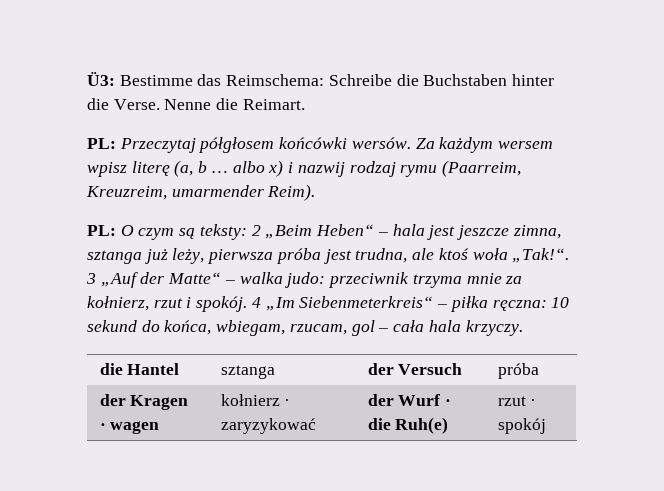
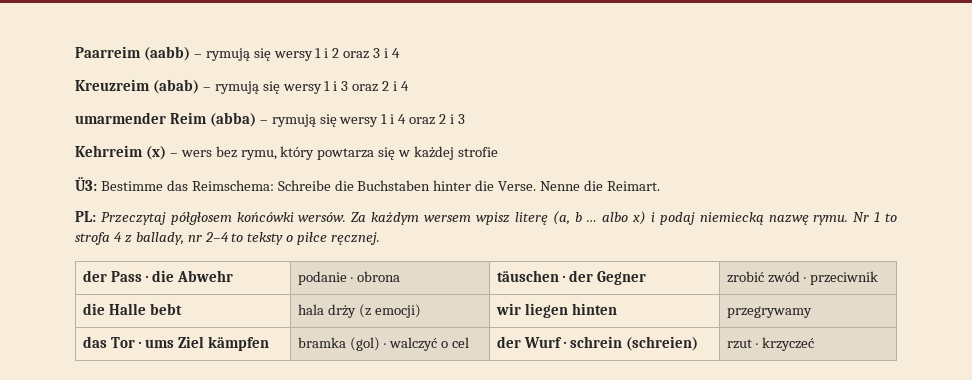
+ Paarreim (aabb) – rymują się wersy 1 i 2 oraz 3 i 4
+ Kreuzreim (abab) – rymują się wersy 1 i 3 oraz 2 i 4
+ umarmender Reim (abba) – rymują się wersy 1 i 4 oraz 2 i 3
+ Kehrreim (x) – wers bez rymu, który powtarza się w każdej strofie
- Za każdym wersem wpisz literę (a, b … albo x) i nazwij rodzaj rymu (Paarreim, Kreuzreim, umarmender Reim).
- PL: O czym są teksty: 2 „Beim Heben“ – hala jest jeszcze zimna, sztanga już leży, pierwsza próba jest trudna, ale ktoś woła „Tak!“. 3 „Auf der Matte“ – walka judo: przeciwnik trzyma mnie za kołnierz, rzut i spokój. 4 „Im Siebenmeterkreis“ – piłka ręczna: 10 sekund do końca, wbiegam, rzucam, gol – cała hala krzyczy.
- die Hantel | sztanga | der Versuch | próba
- der Kragen · wagen | kołnierz · zaryzykować | der Wurf · die Ruh(e) | rzut · spokój
+ Za każdym wersem wpisz literę (a, b … albo x) i podaj niemiecką nazwę rymu. Nr 1 to strofa 4 z ballady, nr 2–4 to teksty o piłce ręcznej.
+ der Pass · die Abwehr | podanie · obrona | täuschen · der Gegner | zrobić zwód · przeciwnik
+ die Halle bebt | hala drży (z emocji) | wir liegen hinten | przegrywamy
+ das Tor · ums Ziel kämpfen | bramka (gol) · walczyć o cel | der Wurf · schrein (schreien) | rzut · krzyczeć

